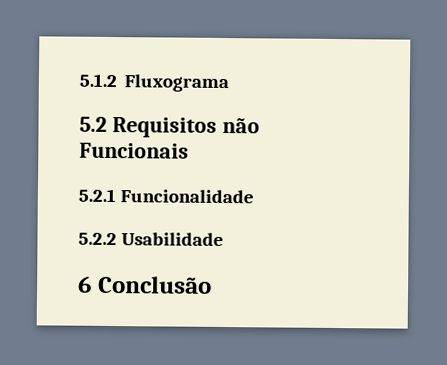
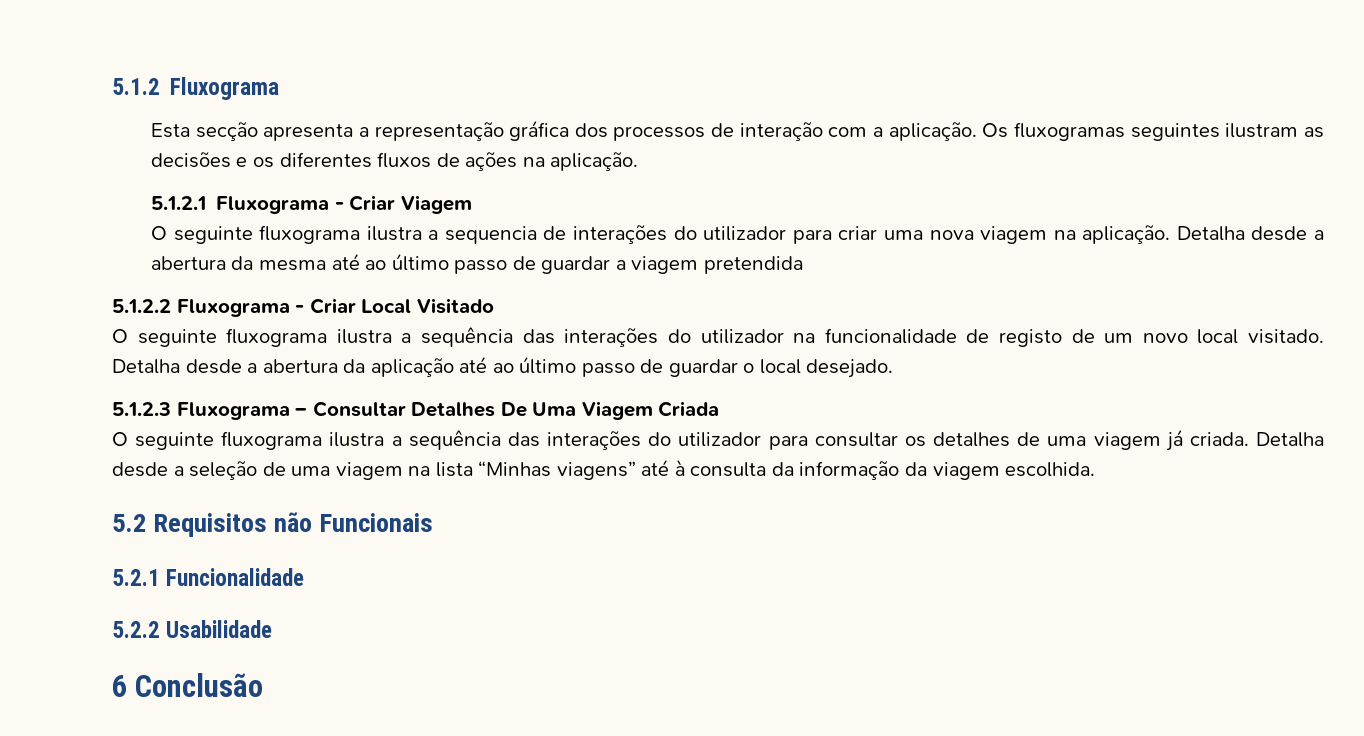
+ Esta secção apresenta a representação gráfica dos processos de interação com a aplicação. Os fluxogramas seguintes ilustram as decisões e os diferentes fluxos de ações na aplicação.
+ 5.1.2.1 Fluxograma - Criar Viagem
+ O seguinte fluxograma ilustra a sequencia de interações do utilizador para criar uma nova viagem na aplicação. Detalha desde a abertura da mesma até ao último passo de guardar a viagem pretendida
+ 5.1.2.2 Fluxograma - Criar Local Visitado
+ O seguinte fluxograma ilustra a sequência das interações do utilizador na funcionalidade de registo de um novo local visitado. Detalha desde a abertura da aplicação até ao último passo de guardar o local desejado.
+ 5.1.2.3 Fluxograma – Consultar Detalhes De Uma Viagem Criada
+ O seguinte fluxograma ilustra a sequência das interações do utilizador para consultar os detalhes de uma viagem já criada. Detalha desde a seleção de uma viagem na lista “Minhas viagens” até à consulta da informação da viagem escolhida.

